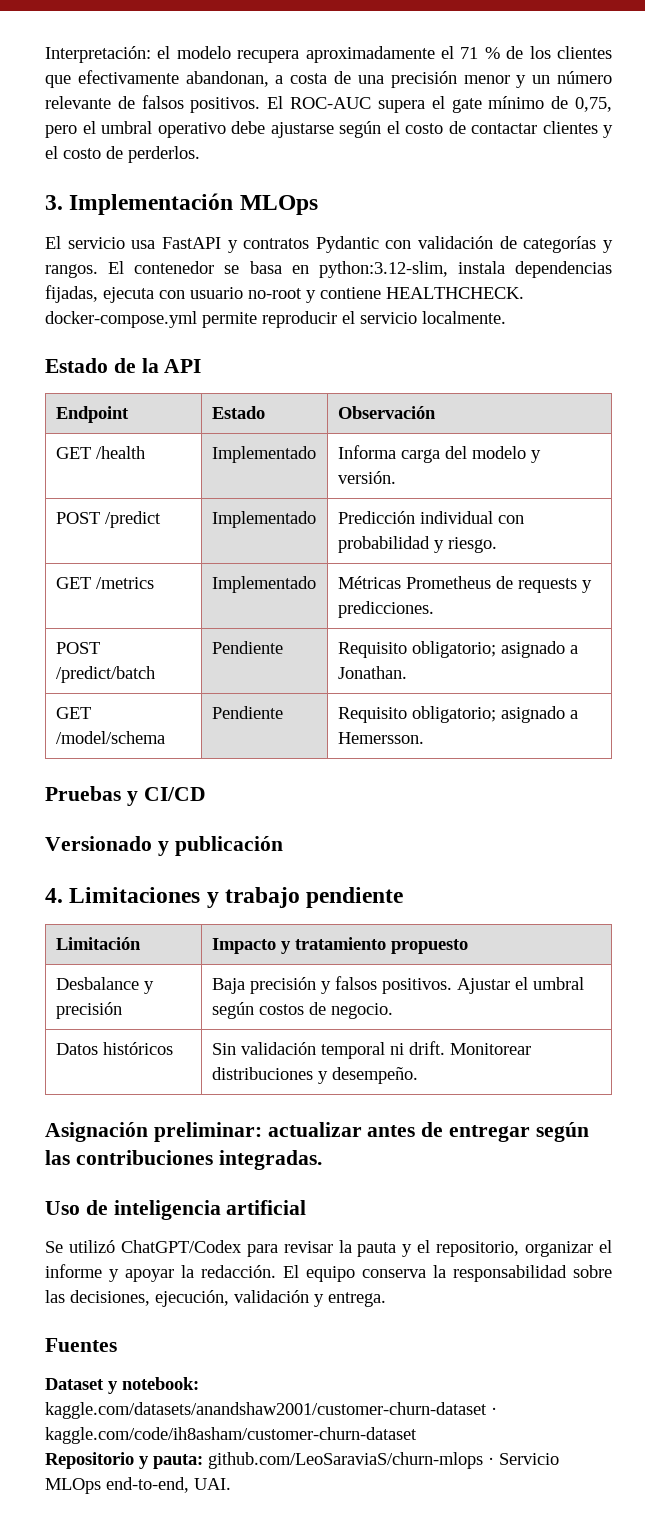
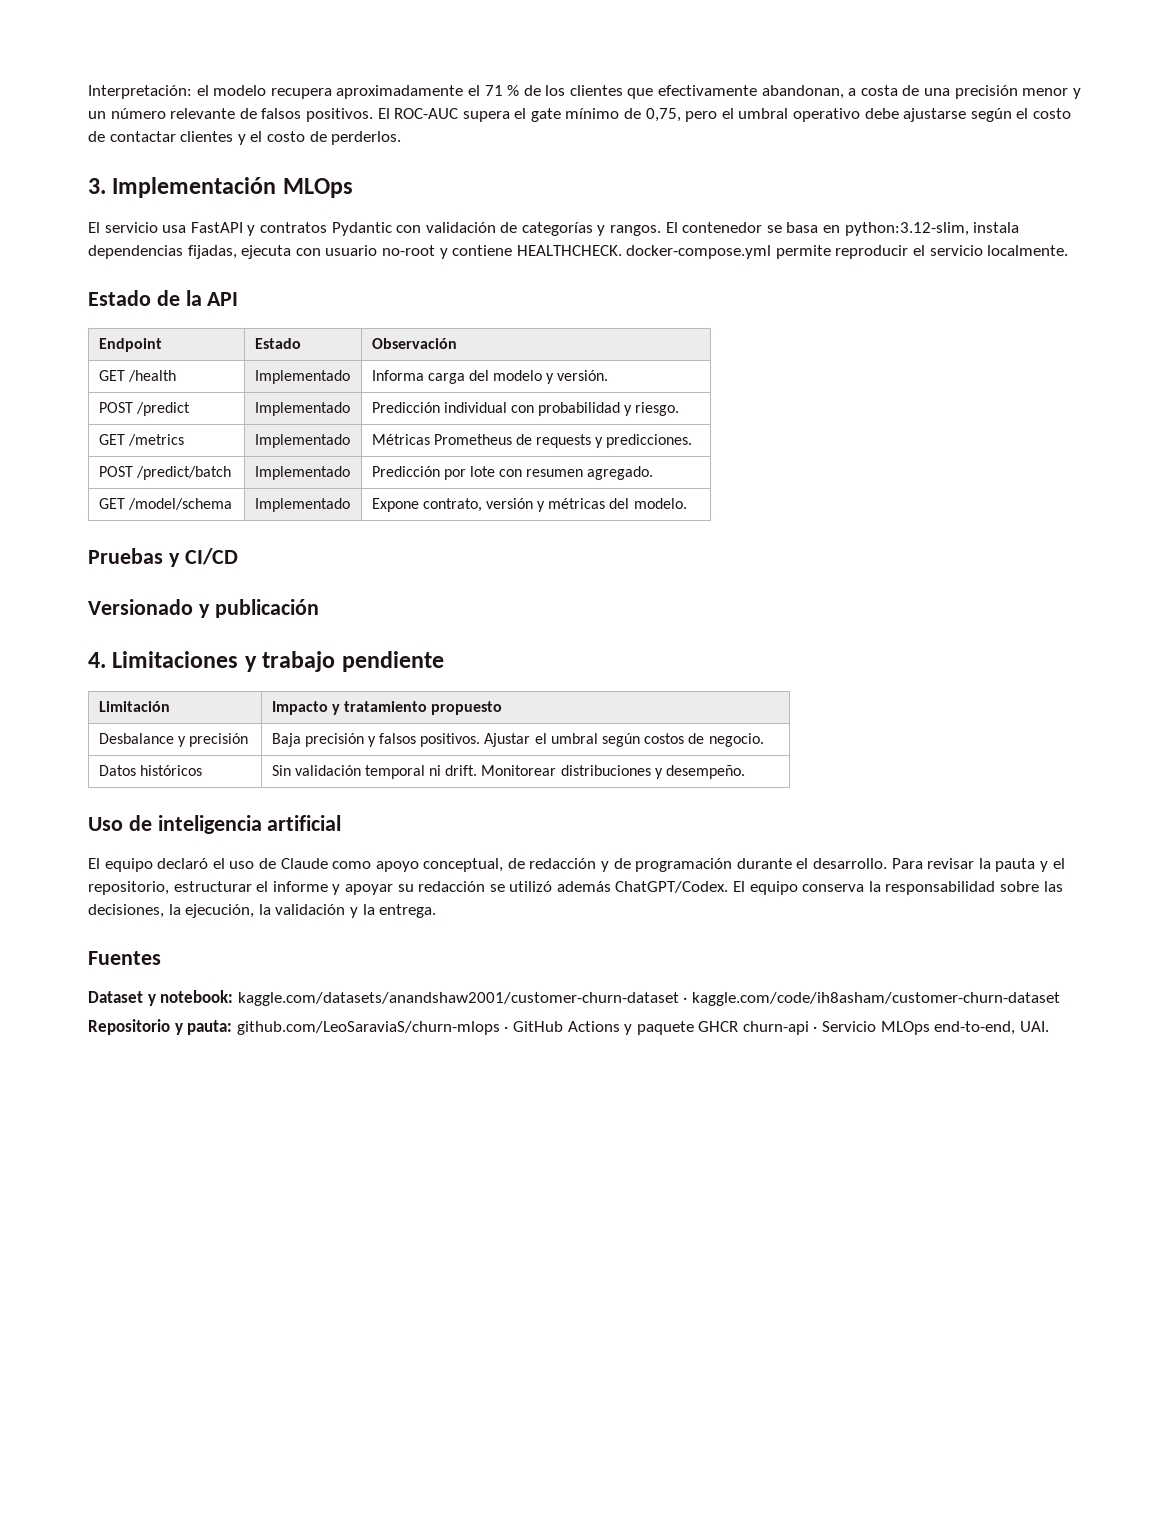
- POST /predict/batch | Pendiente | Requisito obligatorio; asignado a Jonathan.
- GET /model/schema | Pendiente | Requisito obligatorio; asignado a Hemersson.
+ POST /predict/batch | Implementado | Predicción por lote con resumen agregado.
+ GET /model/schema | Implementado | Expone contrato, versión y métricas del modelo.
- Asignación preliminar: actualizar antes de entregar según las contribuciones integradas.
  Uso de inteligencia artificial
- Se utilizó ChatGPT/Codex para revisar la pauta y el repositorio, organizar el informe y apoyar la redacción.
+ El equipo declaró el uso de Claude como apoyo conceptual, de redacción y de programación durante el desarrollo. Para revisar la pauta y el repositorio, estructurar el informe y apoyar su redacción se utilizó además ChatGPT/Codex.
- El equipo conserva la responsabilidad sobre las decisiones, ejecución, validación y entrega.
+ El equipo conserva la responsabilidad sobre las decisiones, la ejecución, la validación y la entrega.
- Repositorio y pauta: github.com/LeoSaraviaS/churn-mlops · Servicio MLOps end-to-end, UAI.
+ Repositorio y pauta: github.com/LeoSaraviaS/churn-mlops · GitHub Actions y paquete GHCR churn-api · Servicio MLOps end-to-end, UAI.

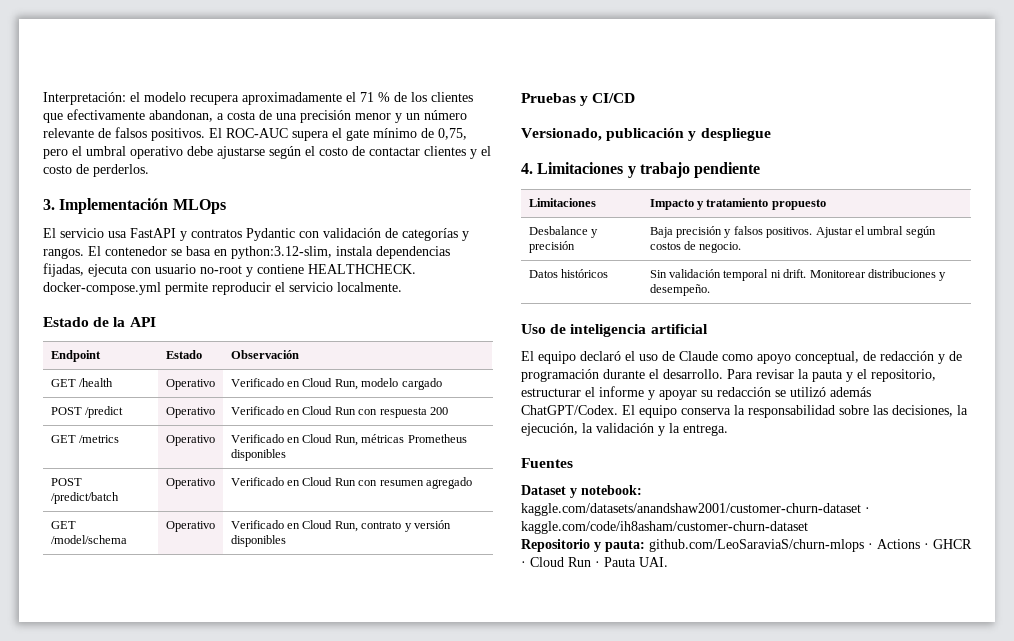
- GET /health | Implementado | Informa carga del modelo y versión.
- POST /predict | Implementado | Predicción individual con probabilidad y riesgo.
- GET /metrics | Implementado | Métricas Prometheus de requests y predicciones.
- POST /predict/batch | Implementado | Predicción por lote con resumen agregado.
+ GET /health | Operativo | Verificado en Cloud Run, modelo cargado
+ POST /predict | Operativo | Verificado en Cloud Run con respuesta 200
+ GET /metrics | Operativo | Verificado en Cloud Run, métricas Prometheus disponibles
+ POST /predict/batch | Operativo | Verificado en Cloud Run con resumen agregado
- GET /model/schema | Implementado | Expone contrato, versión y métricas del modelo.
+ GET /model/schema | Operativo | Verificado en Cloud Run, contrato y versión disponibles
- Versionado y publicación
+ Versionado, publicación y despliegue
- Limitación | Impacto y tratamiento propuesto
+ Limitaciones | Impacto y tratamiento propuesto
- Repositorio y pauta: github.com/LeoSaraviaS/churn-mlops · GitHub Actions y paquete GHCR churn-api · Servicio MLOps end-to-end, UAI.
+ Repositorio y pauta: github.com/LeoSaraviaS/churn-mlops · Actions · GHCR · Cloud Run · Pauta UAI.

